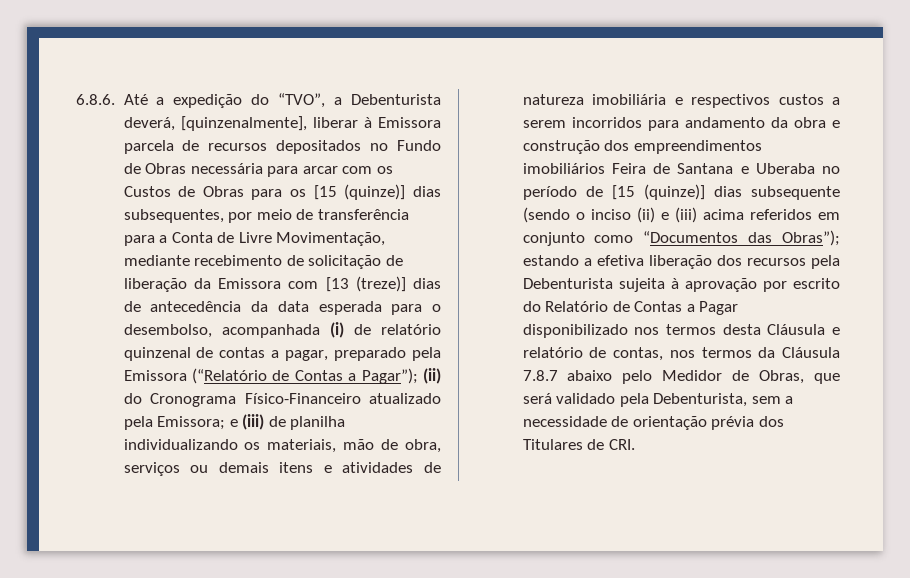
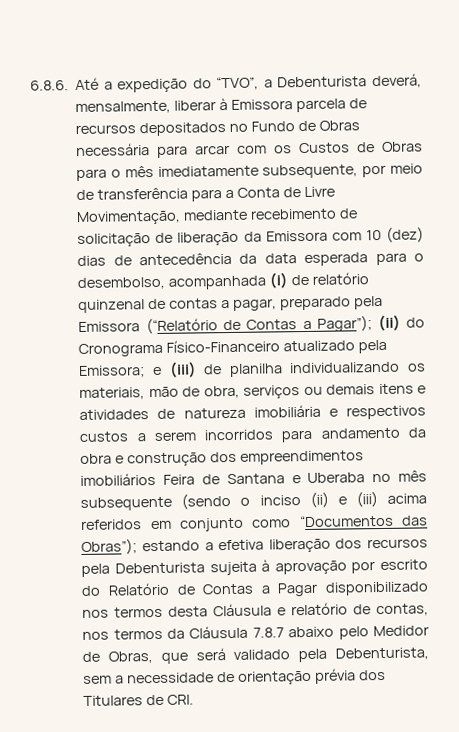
- 6.8.6. Até a expedição do “TVO”, a Debenturista deverá, [quinzenalmente], liberar à Emissora parcela de recursos depositados no Fundo de Obras necessária para arcar com os Custos de Obras para os [15 (quinze)] dias subsequentes, por meio de transferência para a Conta de Livre Movimentação, mediante recebimento de solicitação de liberação da Emissora com [13 (treze)] dias de antecedência da data esperada para o desembolso, acompanhada (i) de relatório quinzenal de contas a pagar, preparado pela Emissora (“Relatório de Contas a Pagar”);
+ 6.8.6. Até a expedição do “TVO”, a Debenturista deverá, mensalmente, liberar à Emissora parcela de recursos depositados no Fundo de Obras necessária para arcar com os Custos de Obras para o mês imediatamente subsequente, por meio de transferência para a Conta de Livre Movimentação, mediante recebimento de solicitação de liberação da Emissora com 10 (dez) dias de antecedência da data esperada para o desembolso, acompanhada (i) de relatório quinzenal de contas a pagar, preparado pela Emissora (“Relatório de Contas a Pagar”);
- e (iii) de planilha individualizando os materiais, mão de obra, serviços ou demais itens e atividades de natureza imobiliária e respectivos custos a serem incorridos para andamento da obra e construção dos empreendimentos imobiliários Feira de Santana e Uberaba no período de [15 (quinze)] dias subsequente (sendo o inciso (ii) e (iii) acima referidos em conjunto como “Documentos das Obras”);
+ e (iii) de planilha individualizando os materiais, mão de obra, serviços ou demais itens e atividades de natureza imobiliária e respectivos custos a serem incorridos para andamento da obra e construção dos empreendimentos imobiliários Feira de Santana e Uberaba no mês subsequente (sendo o inciso (ii) e (iii) acima referidos em conjunto como “Documentos das Obras”);

